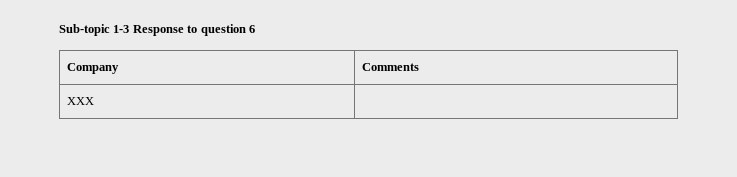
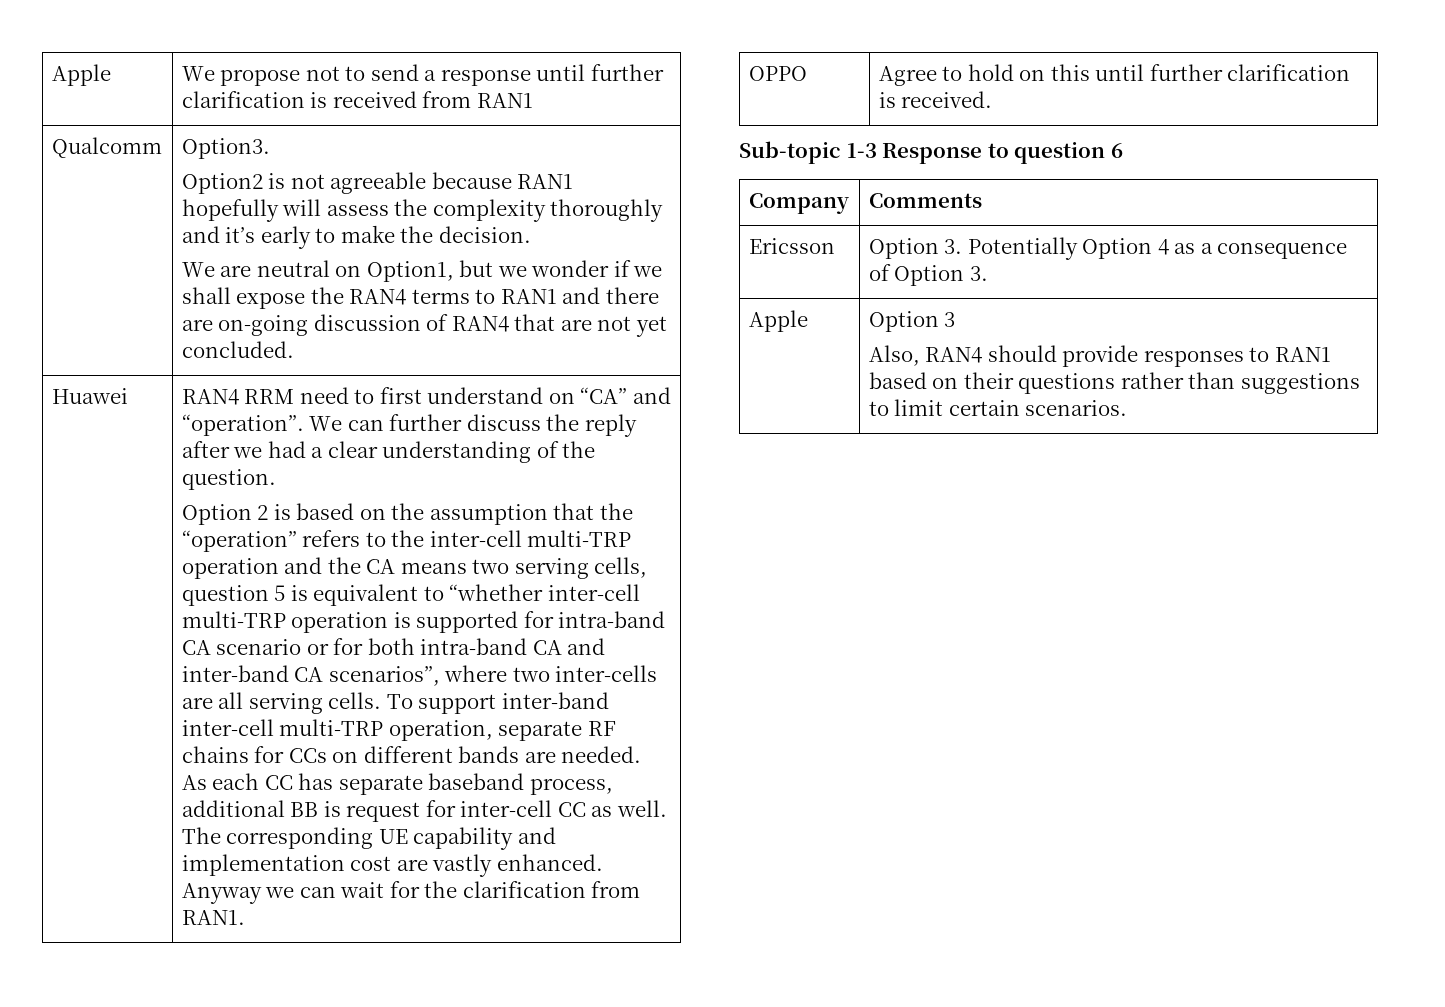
+ Apple | We propose not to send a response until further clarification is received from RAN1
+ Qualcomm | Option3.
+ Option2 is not agreeable because RAN1 hopefully will assess the complexity thoroughly and it’s early to make the decision.
+ We are neutral on Option1, but we wonder if we shall expose the RAN4 terms to RAN1 and there are on-going discussion of RAN4 that are not yet concluded.
+ Huawei | RAN4 RRM need to first understand on “CA” and “operation”. We can further discuss the reply after we had a clear understanding of the question.
+ Option 2 is based on the assumption that the “operation” refers to the inter-cell multi-TRP operation and the CA means two serving cells, question 5 is equivalent to “whether inter-cell multi-TRP operation is supported for intra-band CA scenario or for both intra-band CA and inter-band CA scenarios”, where two inter-cells are all serving cells. To support inter-band inter-cell multi-TRP operation, separate RF chains for CCs on different bands are needed. As each CC has separate baseband process, additional BB is request for inter-cell CC as well. The corresponding UE capability and implementation cost are vastly enhanced. Anyway we can wait for the clarification from RAN1.
+ OPPO | Agree to hold on this until further clarification is received.
- XXX |
+ Ericsson | Option 3. Potentially Option 4 as a consequence of Option 3.
+ Apple | Option 3
+ Also, RAN4 should provide responses to RAN1 based on their questions rather than suggestions to limit certain scenarios.

